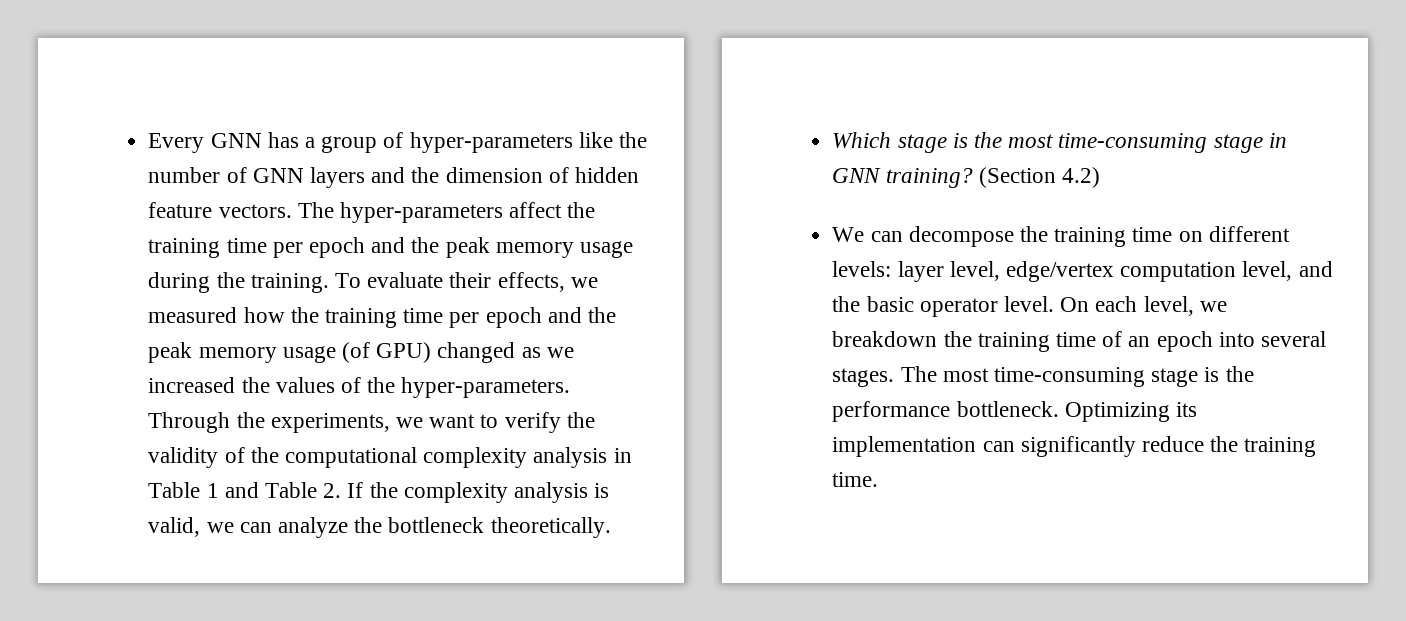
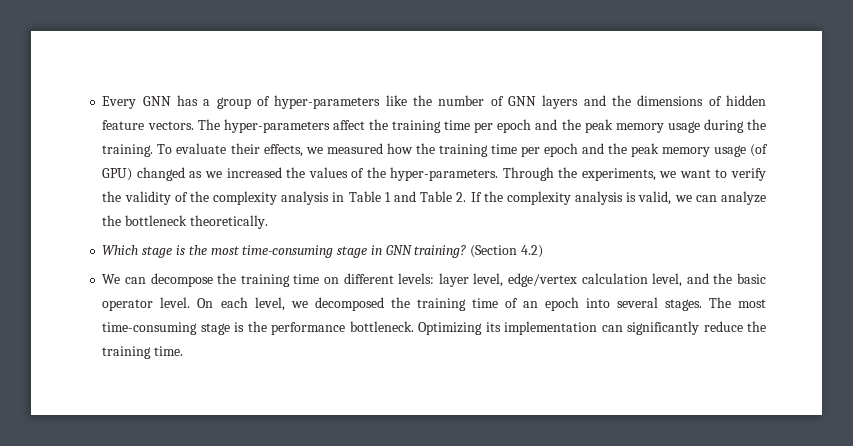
- Every GNN has a group of hyper-parameters like the number of GNN layers and the dimension of hidden feature vectors.
+ Every GNN has a group of hyper-parameters like the number of GNN layers and the dimensions of hidden feature vectors.
- Through the experiments, we want to verify the validity of the computational complexity analysis in Table 1 and Table 2. If the complexity analysis is valid, we can analyze the bottleneck theoretically.
+ Through the experiments, we want to verify the validity of the complexity analysis in Table 1 and Table 2. If the complexity analysis is valid, we can analyze the bottleneck theoretically.
- We can decompose the training time on different levels: layer level, edge/vertex computation level, and the basic operator level.
+ We can decompose the training time on different levels: layer level, edge/vertex calculation level, and the basic operator level.
- On each level, we breakdown the training time of an epoch into several stages.
+ On each level, we decomposed the training time of an epoch into several stages.

